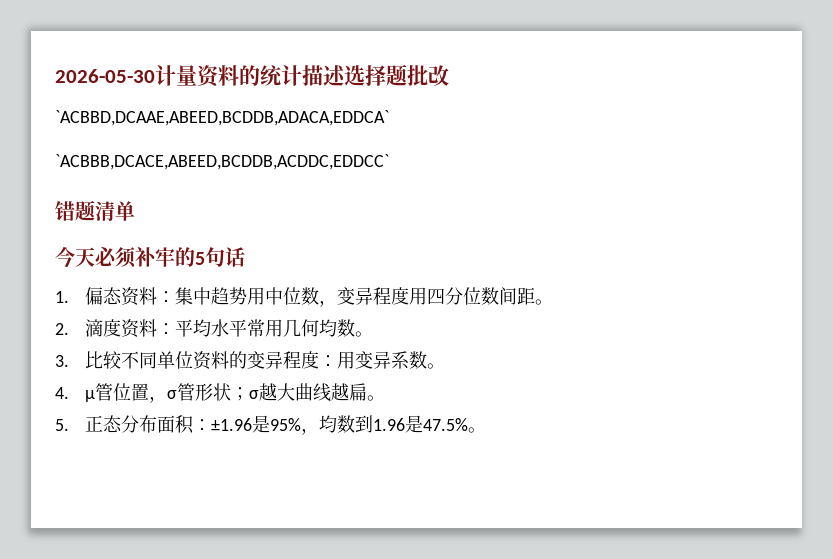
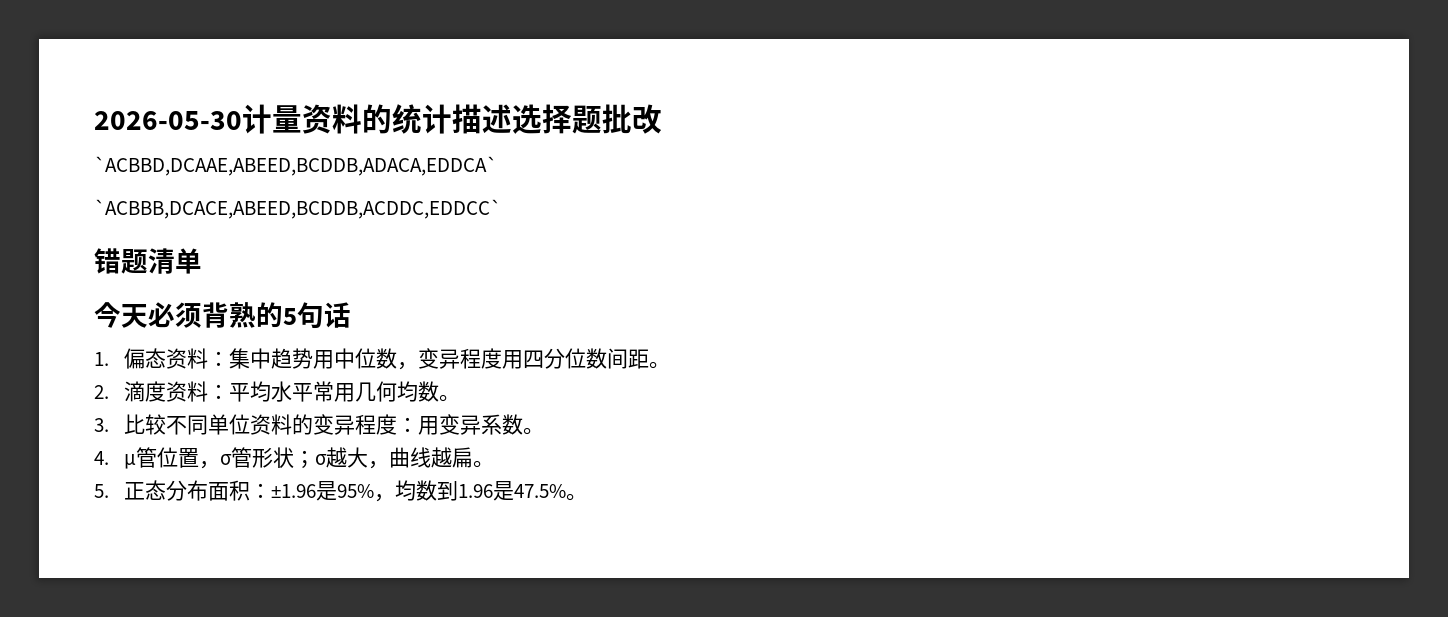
- 今天必须补牢的5句话
+ 今天必须背熟的5句话
- 4. μ管位置，σ管形状；σ越大曲线越扁。
+ 4. μ管位置，σ管形状；σ越大，曲线越扁。

